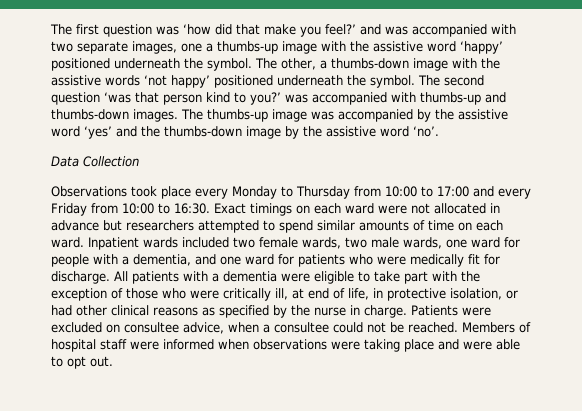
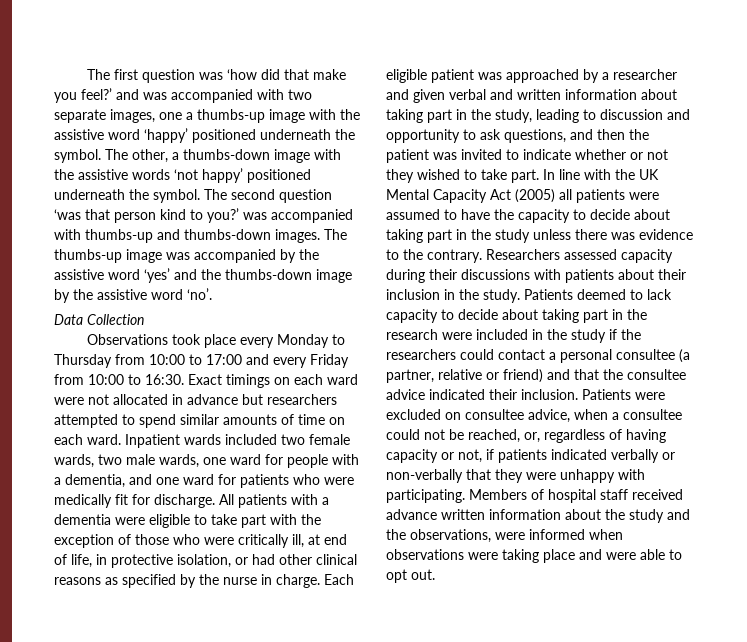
+ Each eligible patient was approached by a researcher and given verbal and written information about taking part in the study, leading to discussion and opportunity to ask questions, and then the patient was invited to indicate whether or not they wished to take part. In line with the UK Mental Capacity Act (2005) all patients were assumed to have the capacity to decide about taking part in the study unless there was evidence to the contrary. Researchers assessed capacity during their discussions with patients about their inclusion in the study. Patients deemed to lack capacity to decide about taking part in the research were included in the study if the researchers could contact a personal consultee (a partner, relative or friend) and that the consultee advice indicated their inclusion.
- Patients were excluded on consultee advice, when a consultee could not be reached. Members of hospital staff were informed when observations were taking place and were able to opt out.
+ Patients were excluded on consultee advice, when a consultee could not be reached, or, regardless of having capacity or not, if patients indicated verbally or non-verbally that they were unhappy with participating. Members of hospital staff received advance written information about the study and the observations, were informed when observations were taking place and were able to opt out.

